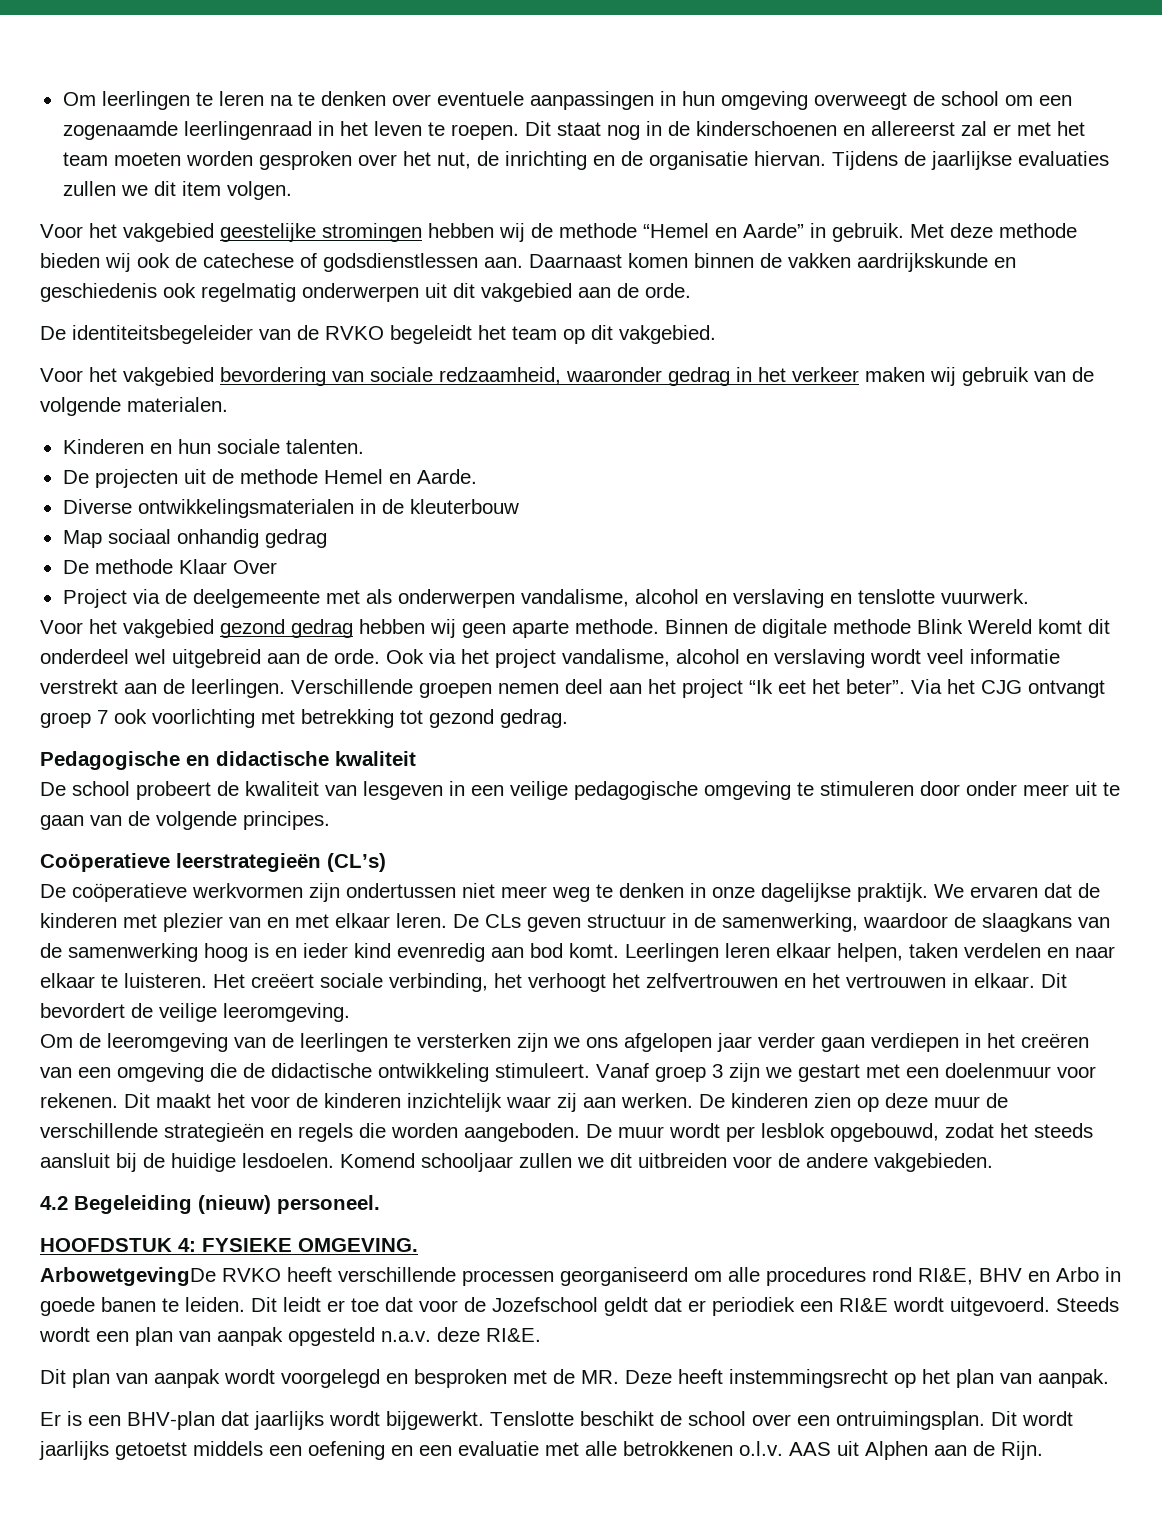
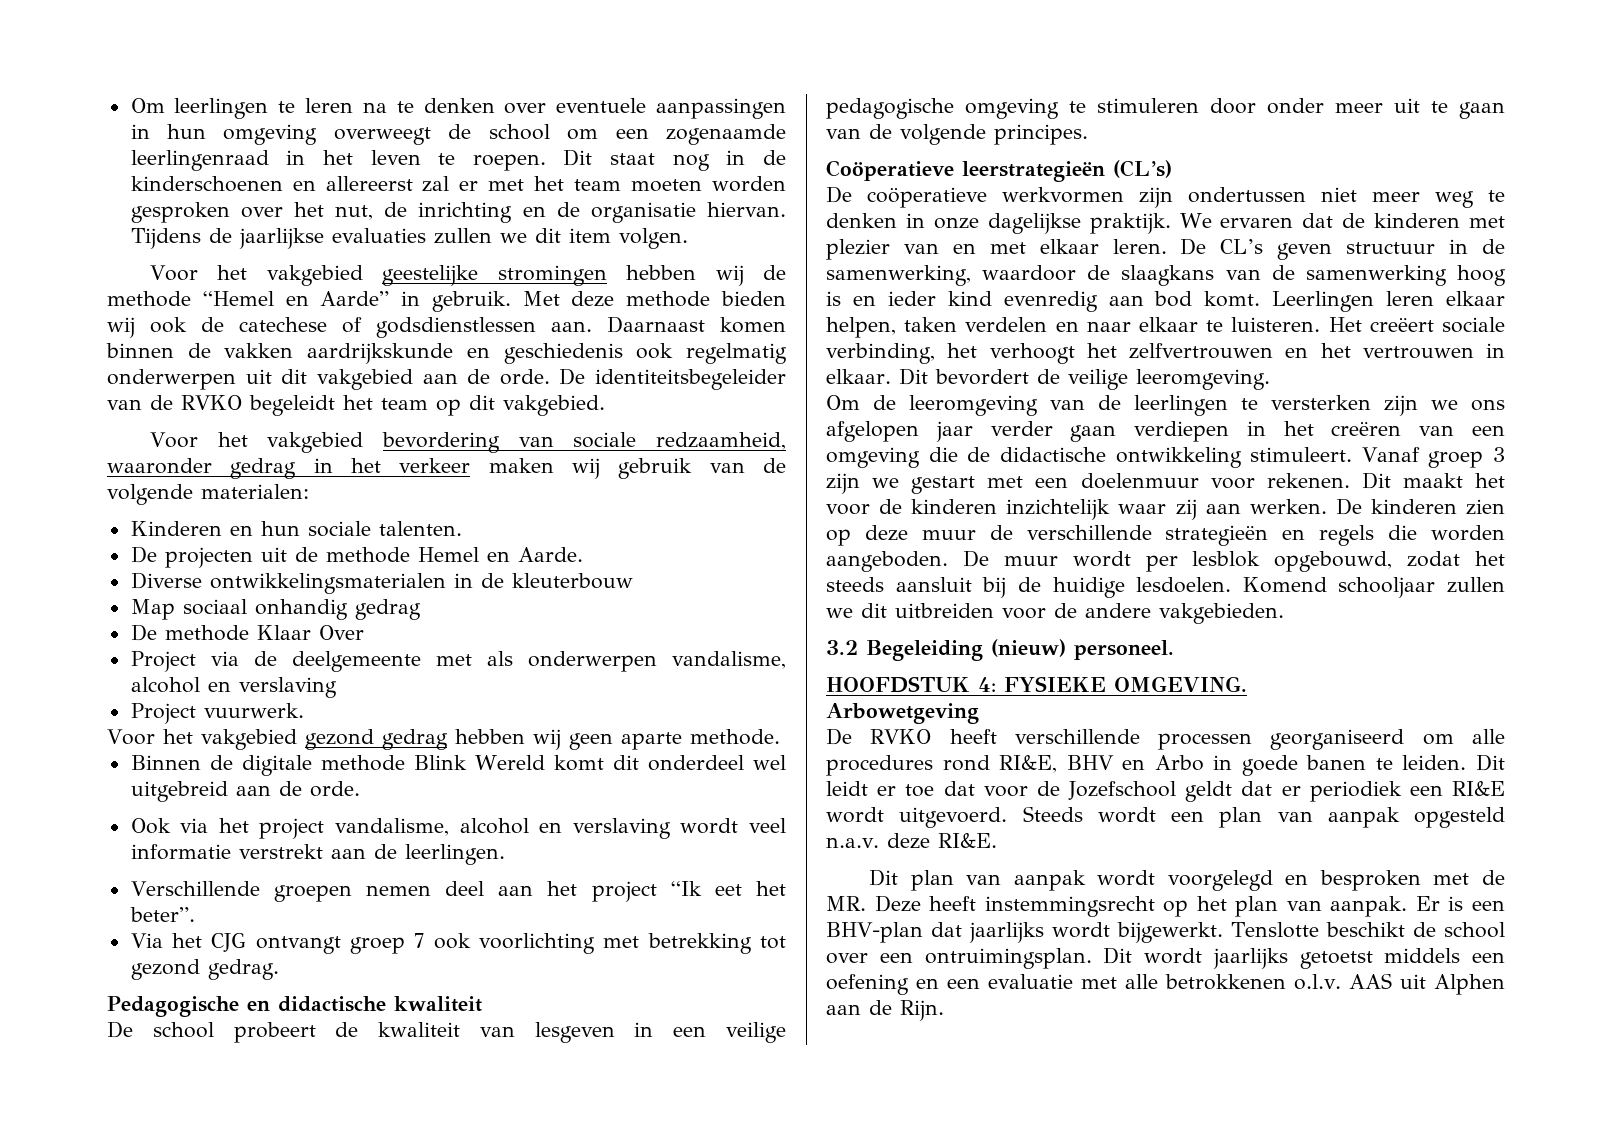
- Daarnaast komen binnen de vakken aardrijkskunde en geschiedenis ook regelmatig onderwerpen uit dit vakgebied aan de orde.
- De identiteitsbegeleider van de RVKO begeleidt het team op dit vakgebied.
+ Daarnaast komen binnen de vakken aardrijkskunde en geschiedenis ook regelmatig onderwerpen uit dit vakgebied aan de orde. De identiteitsbegeleider van de RVKO begeleidt het team op dit vakgebied.
- Voor het vakgebied bevordering van sociale redzaamheid, waaronder gedrag in het verkeer maken wij gebruik van de volgende materialen.
+ Voor het vakgebied bevordering van sociale redzaamheid, waaronder gedrag in het verkeer maken wij gebruik van de volgende materialen:
- Project via de deelgemeente met als onderwerpen vandalisme, alcohol en verslaving en tenslotte vuurwerk.
+ Project via de deelgemeente met als onderwerpen vandalisme, alcohol en verslaving
+ Project vuurwerk.
- Voor het vakgebied gezond gedrag hebben wij geen aparte methode. Binnen de digitale methode Blink Wereld komt dit onderdeel wel uitgebreid aan de orde. Ook via het project vandalisme, alcohol en verslaving wordt veel informatie verstrekt aan de leerlingen. Verschillende groepen nemen deel aan het project “Ik eet het beter”. Via het CJG ontvangt groep 7 ook voorlichting met betrekking tot gezond gedrag.
+ Voor het vakgebied gezond gedrag hebben wij geen aparte methode.
+ Binnen de digitale methode Blink Wereld komt dit onderdeel wel uitgebreid aan de orde.
+ Ook via het project vandalisme, alcohol en verslaving wordt veel informatie verstrekt aan de leerlingen.
+ Verschillende groepen nemen deel aan het project “Ik eet het beter”.
+ Via het CJG ontvangt groep 7 ook voorlichting met betrekking tot gezond gedrag.
- De CLs geven structuur in de samenwerking, waardoor de slaagkans van de samenwerking hoog is en ieder kind evenredig aan bod komt.
+ De CL’s geven structuur in de samenwerking, waardoor de slaagkans van de samenwerking hoog is en ieder kind evenredig aan bod komt.
- 4.2 Begeleiding (nieuw) personeel.
+ 3.2 Begeleiding (nieuw) personeel.
- ArbowetgevingDe RVKO heeft verschillende processen georganiseerd om alle procedures rond RI&E, BHV en Arbo in goede banen te leiden.
+ Arbowetgeving
+ De RVKO heeft verschillende processen georganiseerd om alle procedures rond RI&E, BHV en Arbo in goede banen te leiden.
- Dit plan van aanpak wordt voorgelegd en besproken met de MR. Deze heeft instemmingsrecht op het plan van aanpak.
- Er is een BHV-plan dat jaarlijks wordt bijgewerkt.
+ Dit plan van aanpak wordt voorgelegd en besproken met de MR. Deze heeft instemmingsrecht op het plan van aanpak. Er is een BHV-plan dat jaarlijks wordt bijgewerkt.

